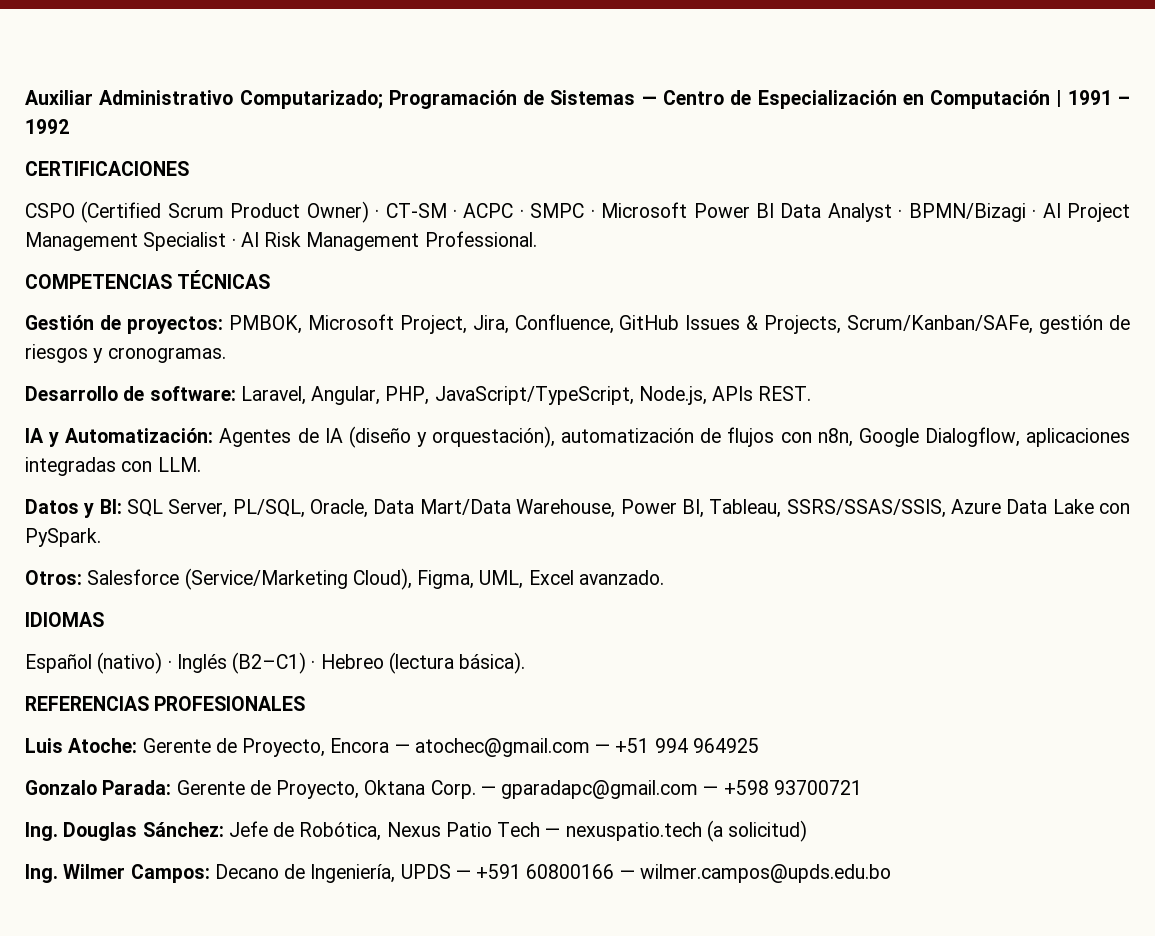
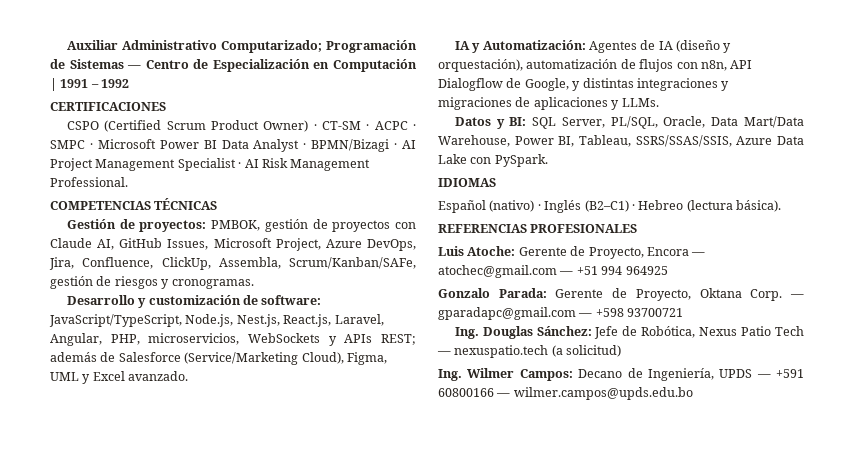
- Gestión de proyectos: PMBOK, Microsoft Project, Jira, Confluence, GitHub Issues & Projects, Scrum/Kanban/SAFe, gestión de riesgos y cronogramas.
+ Gestión de proyectos: PMBOK, gestión de proyectos con Claude AI, GitHub Issues, Microsoft Project, Azure DevOps, Jira, Confluence, ClickUp, Assembla, Scrum/Kanban/SAFe, gestión de riesgos y cronogramas.
- Desarrollo de software: Laravel, Angular, PHP, JavaScript/TypeScript, Node.js, APIs REST.
+ Desarrollo y customización de software: JavaScript/TypeScript, Node.js, Nest.js, React.js, Laravel, Angular, PHP, microservicios, WebSockets y APIs REST; además de Salesforce (Service/Marketing Cloud), Figma, UML y Excel avanzado.
- IA y Automatización: Agentes de IA (diseño y orquestación), automatización de flujos con n8n, Google Dialogflow, aplicaciones integradas con LLM.
+ IA y Automatización: Agentes de IA (diseño y orquestación), automatización de flujos con n8n, API Dialogflow de Google, y distintas integraciones y migraciones de aplicaciones y LLMs.
- Otros: Salesforce (Service/Marketing Cloud), Figma, UML, Excel avanzado.

